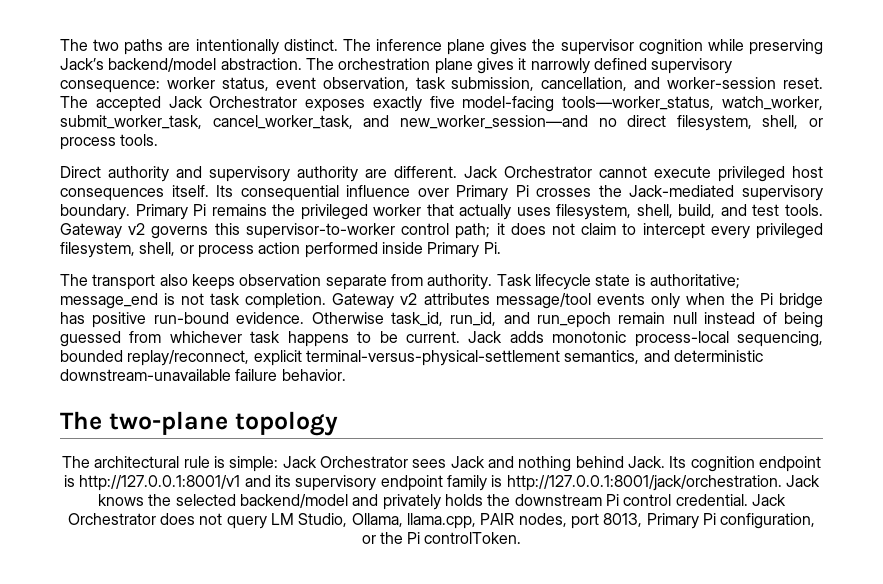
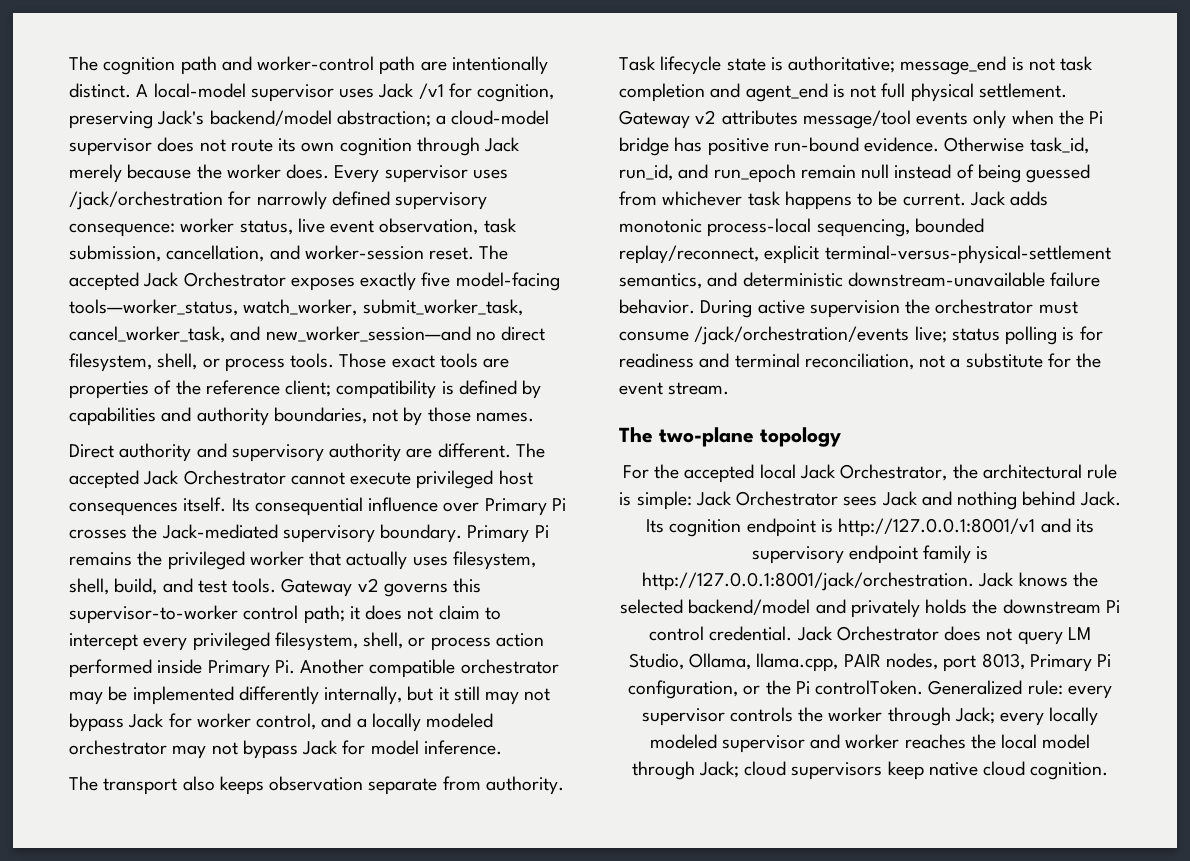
- The two paths are intentionally distinct. The inference plane gives the supervisor cognition while preserving Jack’s backend/model abstraction. The orchestration plane gives it narrowly defined supervisory consequence: worker status, event observation, task submission, cancellation, and worker-session reset.
+ The cognition path and worker-control path are intentionally distinct. A local-model supervisor uses Jack /v1 for cognition, preserving Jack's backend/model abstraction; a cloud-model supervisor does not route its own cognition through Jack merely because the worker does. Every supervisor uses /jack/orchestration for narrowly defined supervisory consequence: worker status, live event observation, task submission, cancellation, and worker-session reset.
+ Those exact tools are properties of the reference client; compatibility is defined by capabilities and authority boundaries, not by those names.
- Jack Orchestrator cannot execute privileged host consequences itself.
+ The accepted Jack Orchestrator cannot execute privileged host consequences itself.
- Gateway v2 governs this supervisor-to-worker control path; it does not claim to intercept every privileged filesystem, shell, or process action performed inside Primary Pi.
+ Gateway v2 governs this supervisor-to-worker control path; it does not claim to intercept every privileged filesystem, shell, or process action performed inside Primary Pi. Another compatible orchestrator may be implemented differently internally, but it still may not bypass Jack for worker control, and a locally modeled orchestrator may not bypass Jack for model inference.
- Task lifecycle state is authoritative; message_end is not task completion.
+ Task lifecycle state is authoritative; message_end is not task completion and agent_end is not full physical settlement.
- Jack adds monotonic process-local sequencing, bounded replay/reconnect, explicit terminal-versus-physical-settlement semantics, and deterministic downstream-unavailable failure behavior.
+ Jack adds monotonic process-local sequencing, bounded replay/reconnect, explicit terminal-versus-physical-settlement semantics, and deterministic downstream-unavailable failure behavior. During active supervision the orchestrator must consume /jack/orchestration/events live; status polling is for readiness and terminal reconciliation, not a substitute for the event stream.
  The two-plane topology
- The architectural rule is simple: Jack Orchestrator sees Jack and nothing behind Jack.
+ For the accepted local Jack Orchestrator, the architectural rule is simple: Jack Orchestrator sees Jack and nothing behind Jack.
+ Generalized rule: every supervisor controls the worker through Jack; every locally modeled supervisor and worker reaches the local model through Jack; cloud supervisors keep native cloud cognition.

